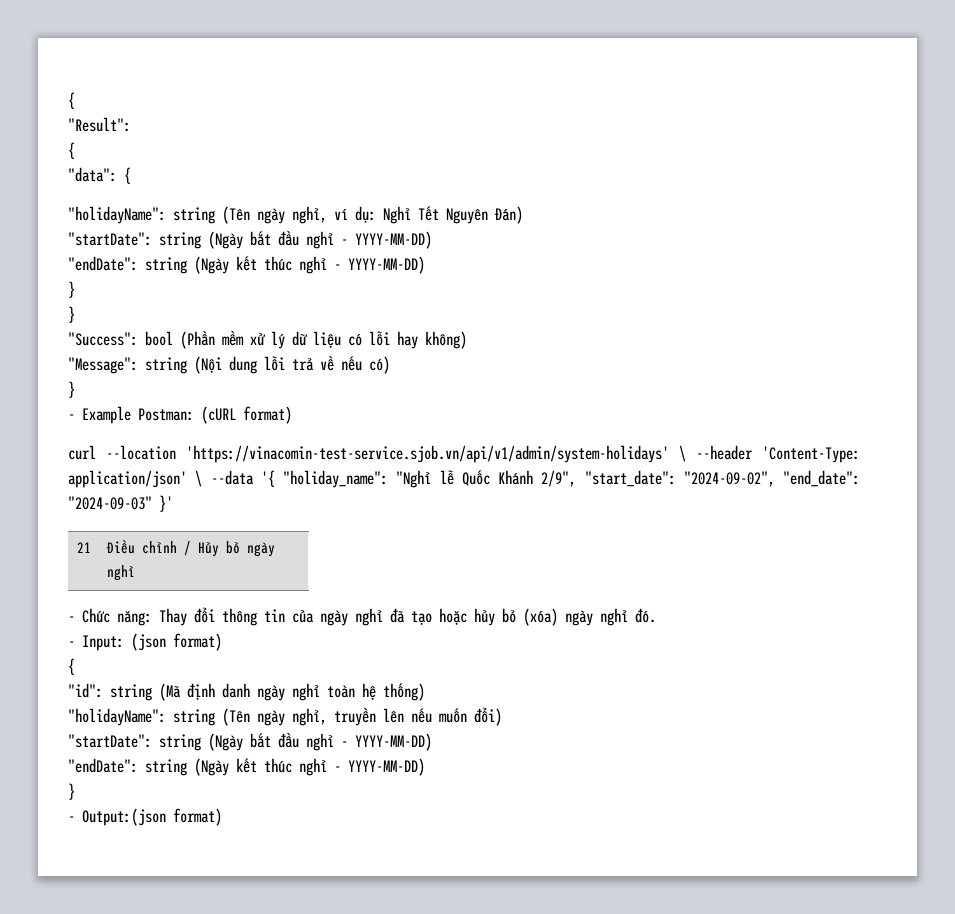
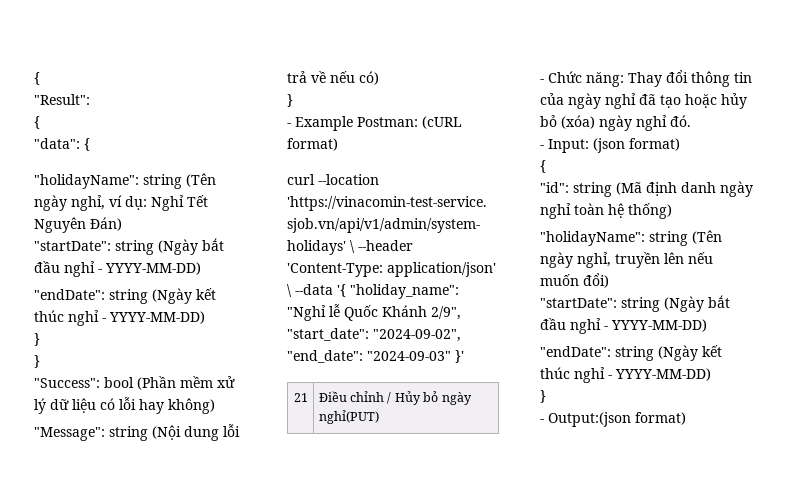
- 21 | Điều chỉnh / Hủy bỏ ngày nghỉ
+ 21 | Điều chỉnh / Hủy bỏ ngày nghỉ(PUT)

